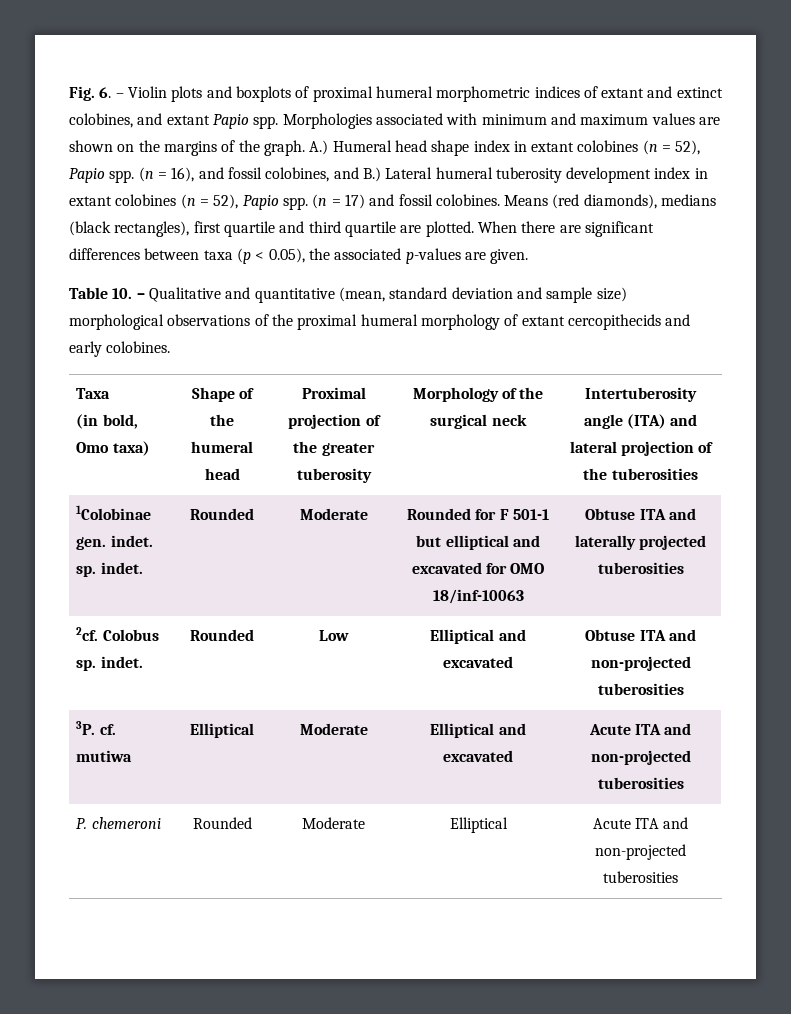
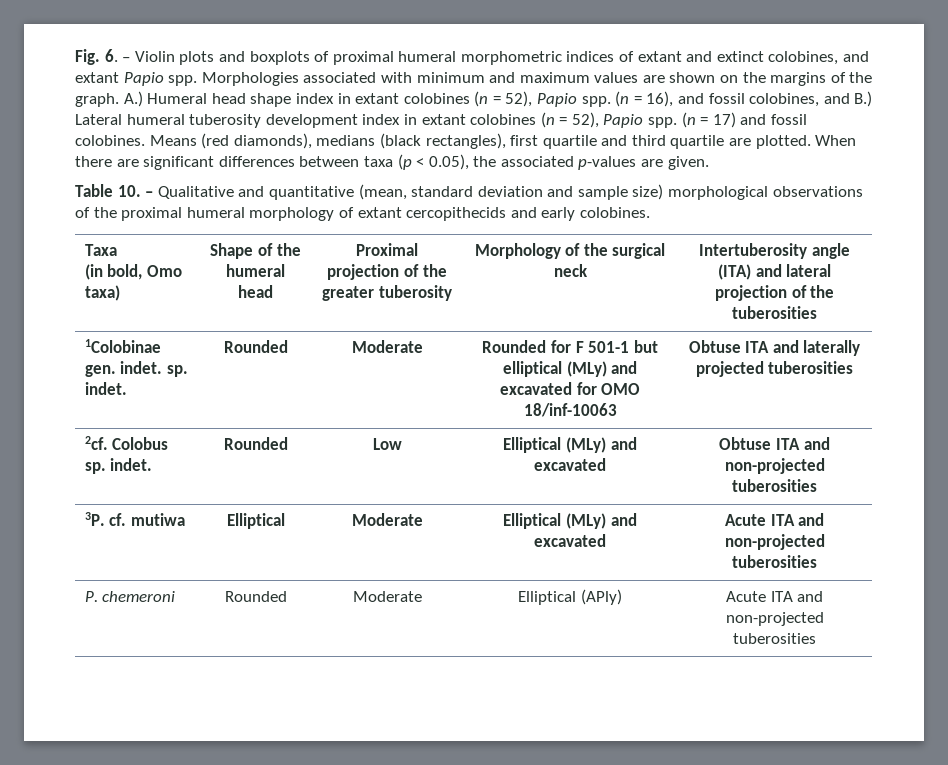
- 1Colobinae gen. indet. sp. indet. | Rounded | Moderate | Rounded for F 501-1 but elliptical and excavated for OMO 18/inf-10063 | Obtuse ITA and laterally projected tuberosities
+ 1Colobinae gen. indet. sp. indet. | Rounded | Moderate | Rounded for F 501-1 but elliptical (MLy) and excavated for OMO 18/inf-10063 | Obtuse ITA and laterally projected tuberosities
- 2cf. Colobus sp. indet. | Rounded | Low | Elliptical and excavated | Obtuse ITA and non-projected tuberosities
+ 2cf. Colobus sp. indet. | Rounded | Low | Elliptical (MLy) and excavated | Obtuse ITA and non-projected tuberosities
- 3P. cf. mutiwa | Elliptical | Moderate | Elliptical and excavated | Acute ITA and non-projected tuberosities
+ 3P. cf. mutiwa | Elliptical | Moderate | Elliptical (MLy) and excavated | Acute ITA and non-projected tuberosities
- P. chemeroni | Rounded | Moderate | Elliptical | Acute ITA and non-projected tuberosities
+ P. chemeroni | Rounded | Moderate | Elliptical (APly) | Acute ITA and non-projected tuberosities

